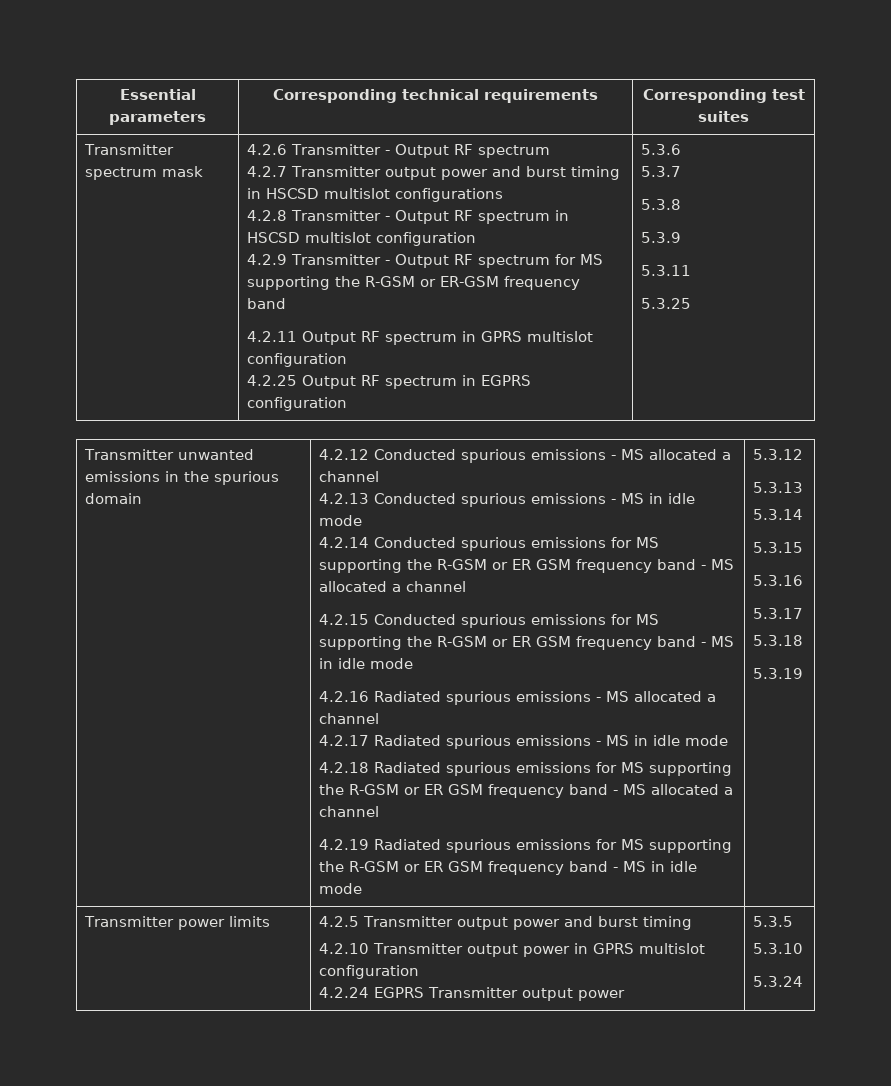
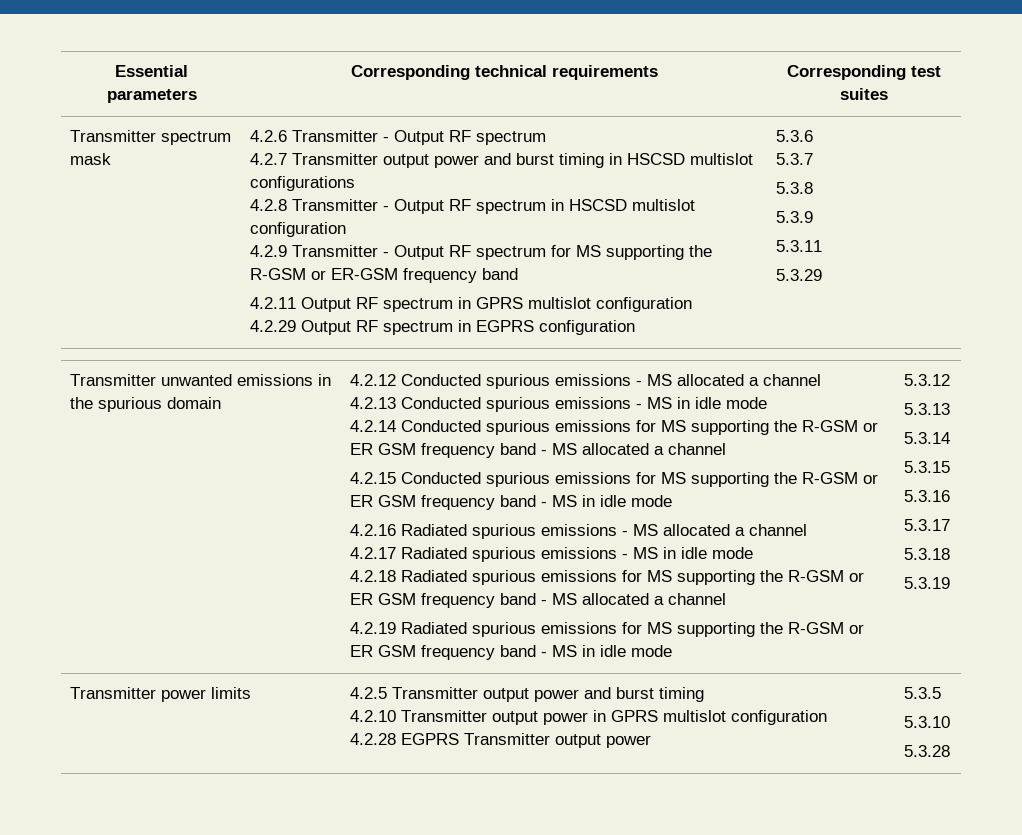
- 4.2.25 Output RF spectrum in EGPRS configuration
+ 4.2.29 Output RF spectrum in EGPRS configuration
- 5.3.25
+ 5.3.29
  Transmitter power limits | 4.2.5 Transmitter output power and burst timing
  4.2.10 Transmitter output power in GPRS multislot configuration
- 4.2.24 EGPRS Transmitter output power | 5.3.5
+ 4.2.28 EGPRS Transmitter output power | 5.3.5
  5.3.10
- 5.3.24
+ 5.3.28

